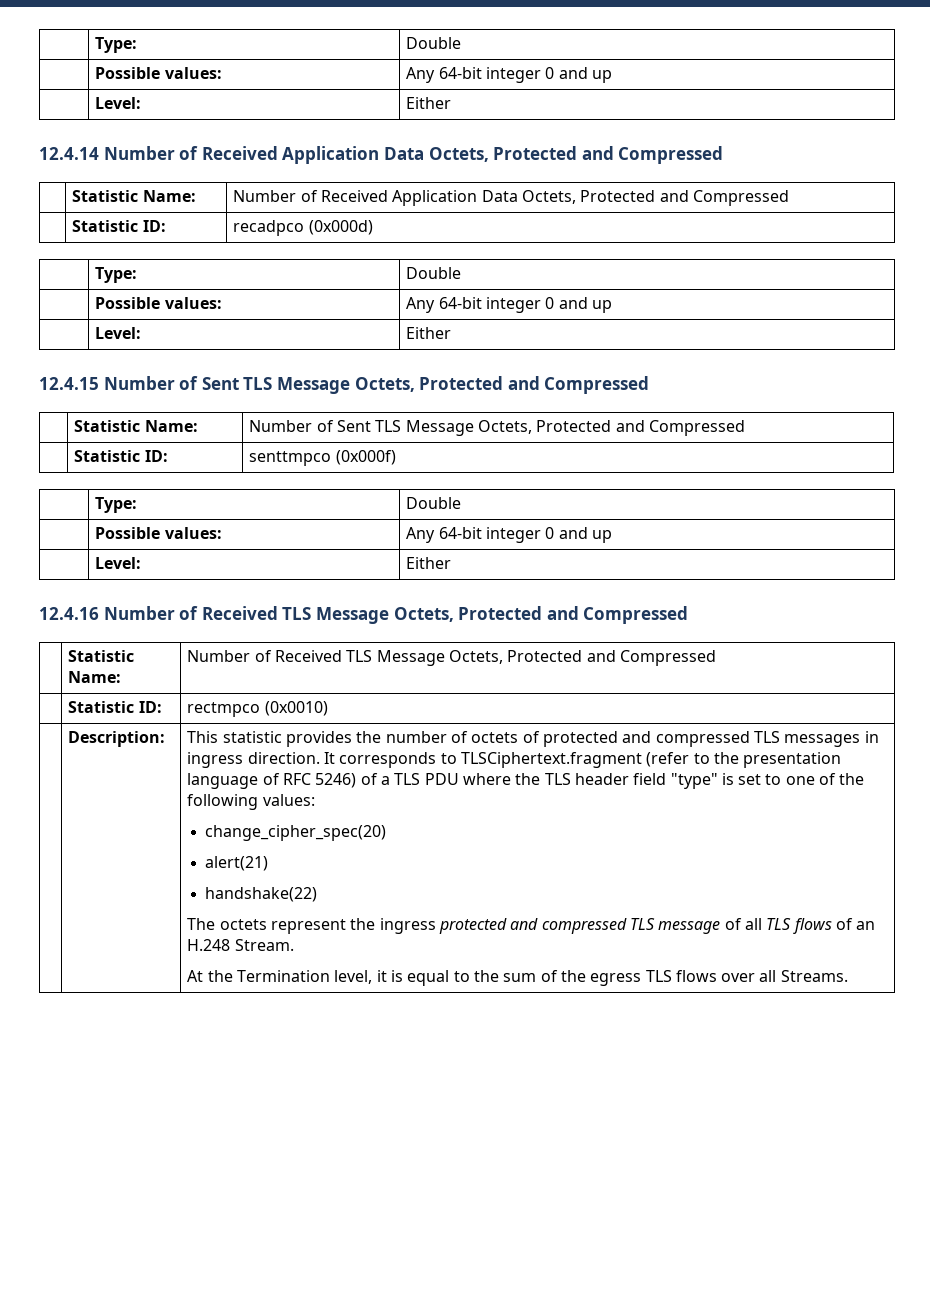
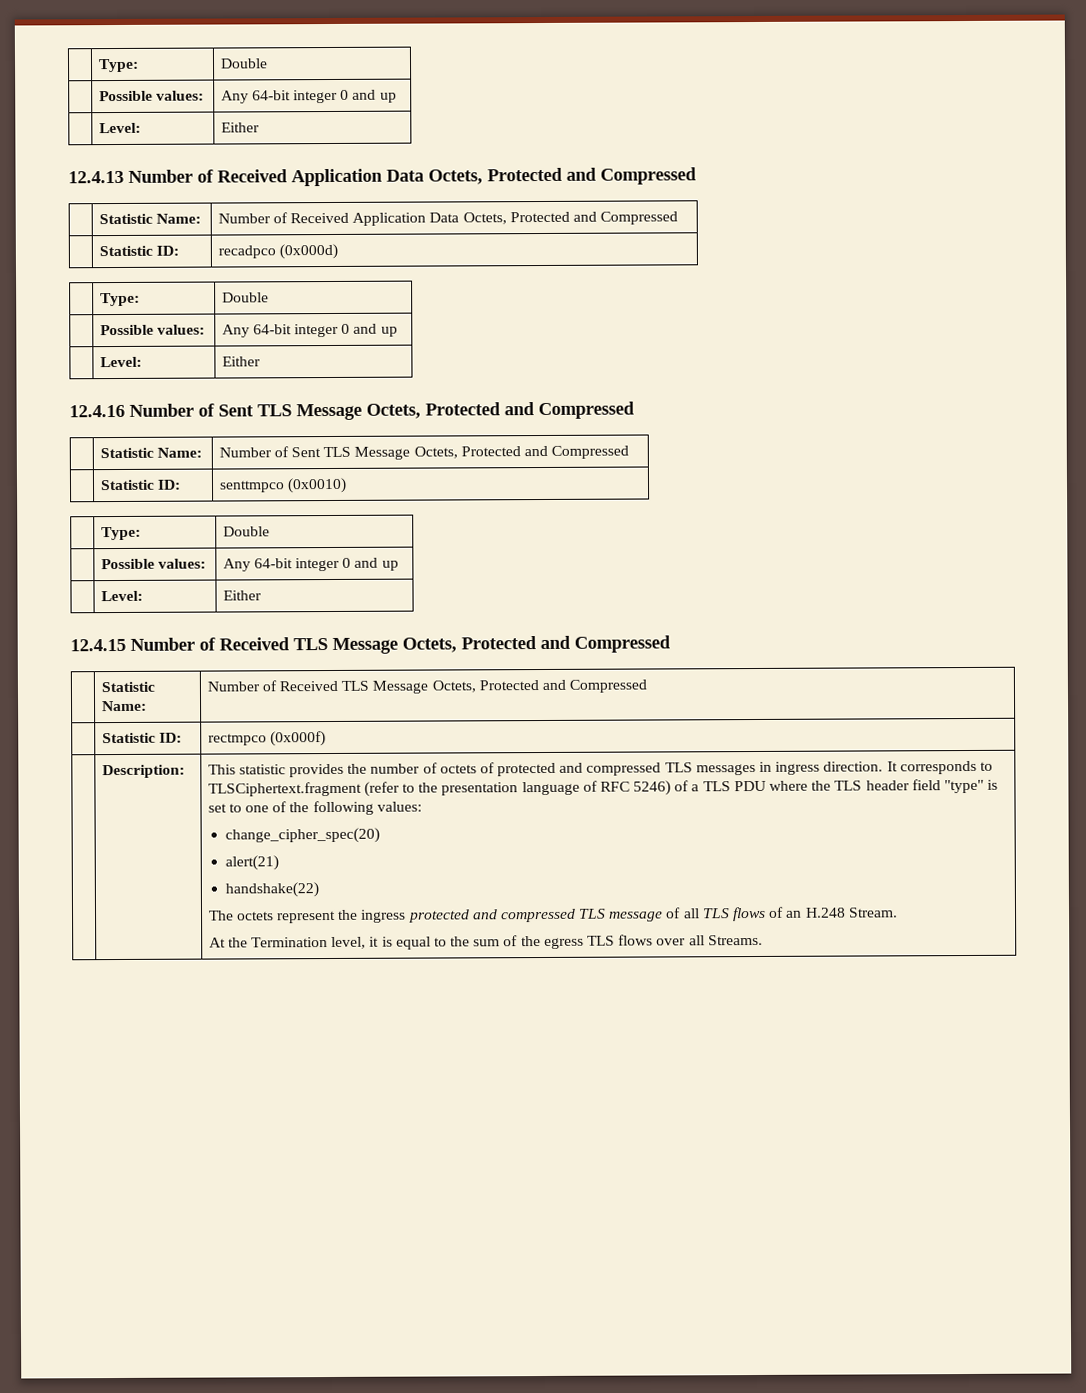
- 12.4.14 Number of Received Application Data Octets, Protected and Compressed
+ 12.4.13 Number of Received Application Data Octets, Protected and Compressed
- 12.4.15 Number of Sent TLS Message Octets, Protected and Compressed
+ 12.4.16 Number of Sent TLS Message Octets, Protected and Compressed
- | Statistic ID: | senttmpco (0x000f)
+ | Statistic ID: | senttmpco (0x0010)
- 12.4.16 Number of Received TLS Message Octets, Protected and Compressed
+ 12.4.15 Number of Received TLS Message Octets, Protected and Compressed
- | Statistic ID: | rectmpco (0x0010)
+ | Statistic ID: | rectmpco (0x000f)

